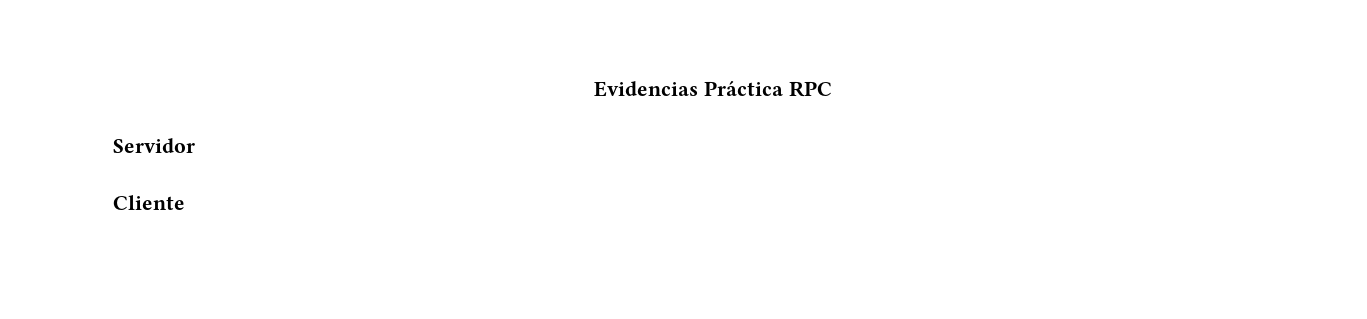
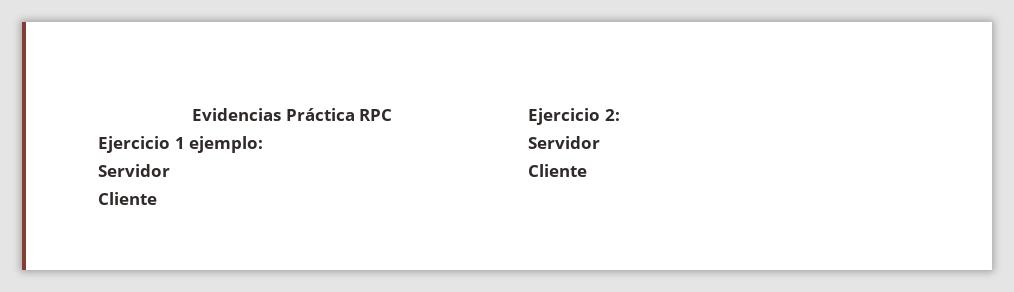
+ Ejercicio 1 ejemplo:
+ Servidor
+ Cliente
+ Ejercicio 2:

